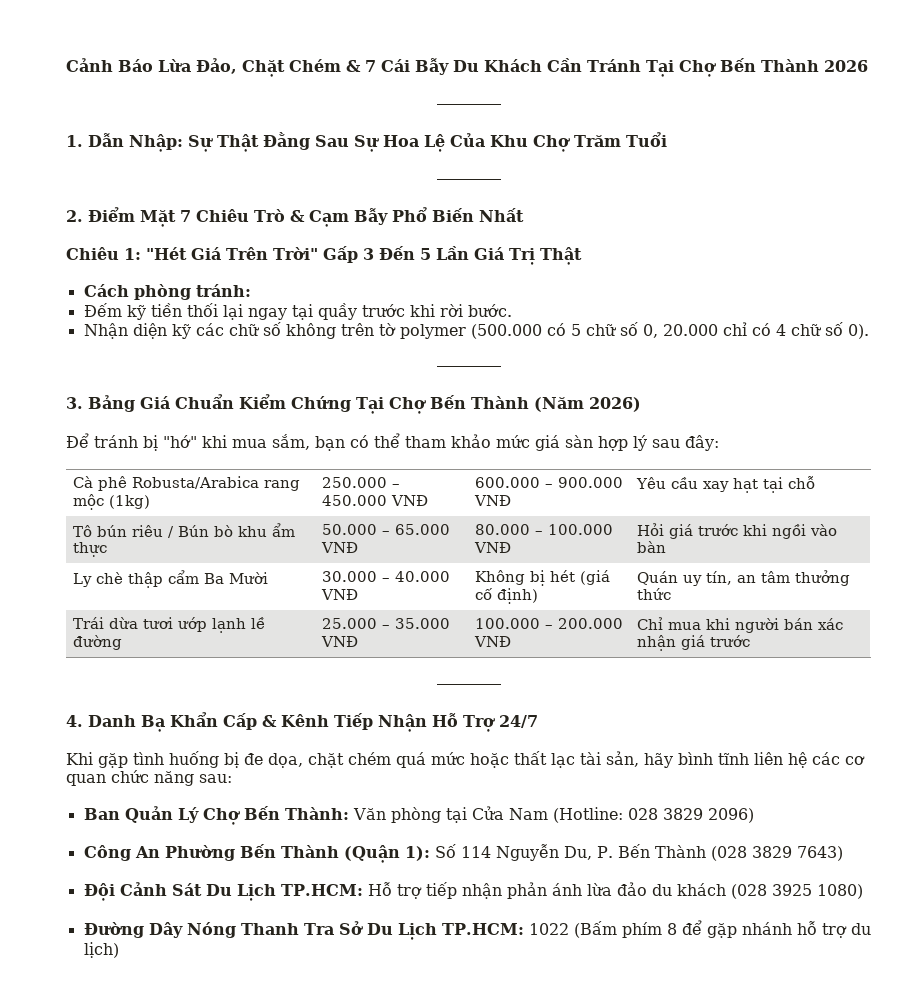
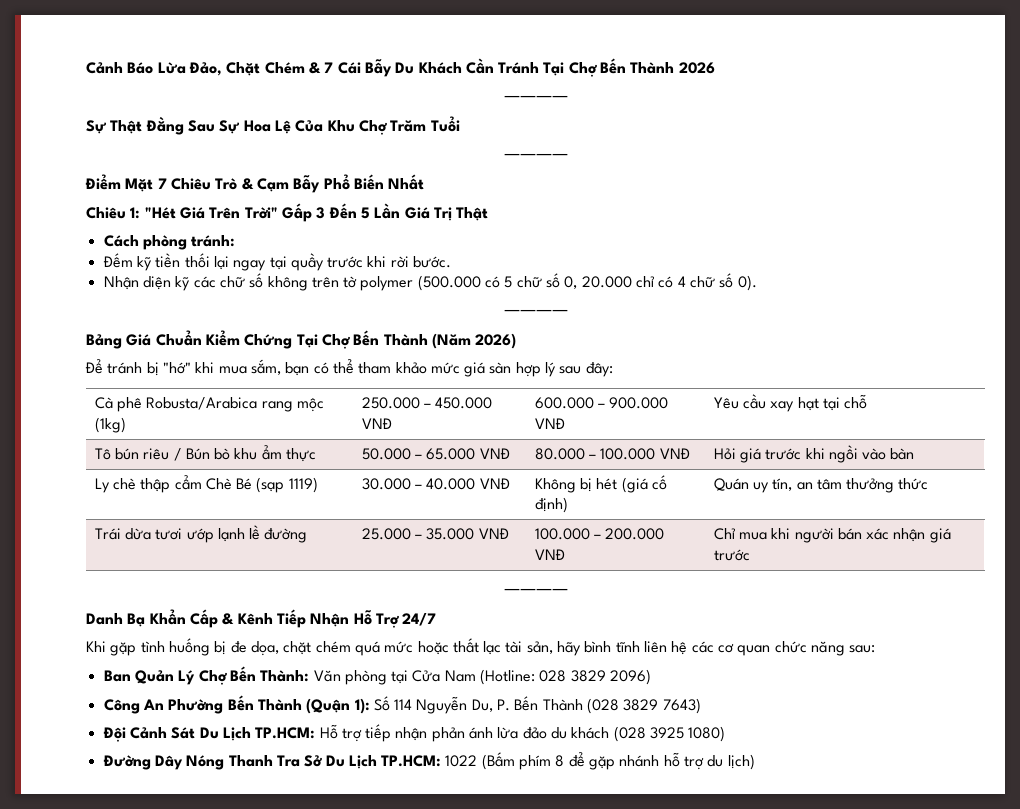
- 1. Dẫn Nhập: Sự Thật Đằng Sau Sự Hoa Lệ Của Khu Chợ Trăm Tuổi
+ Sự Thật Đằng Sau Sự Hoa Lệ Của Khu Chợ Trăm Tuổi
- 2. Điểm Mặt 7 Chiêu Trò & Cạm Bẫy Phổ Biến Nhất
+ Điểm Mặt 7 Chiêu Trò & Cạm Bẫy Phổ Biến Nhất
- 3. Bảng Giá Chuẩn Kiểm Chứng Tại Chợ Bến Thành (Năm 2026)
+ Bảng Giá Chuẩn Kiểm Chứng Tại Chợ Bến Thành (Năm 2026)
- Ly chè thập cẩm Ba Mười | 30.000 – 40.000 VNĐ | Không bị hét (giá cố định) | Quán uy tín, an tâm thưởng thức
+ Ly chè thập cẩm Chè Bé (sạp 1119) | 30.000 – 40.000 VNĐ | Không bị hét (giá cố định) | Quán uy tín, an tâm thưởng thức
- 4. Danh Bạ Khẩn Cấp & Kênh Tiếp Nhận Hỗ Trợ 24/7
+ Danh Bạ Khẩn Cấp & Kênh Tiếp Nhận Hỗ Trợ 24/7

